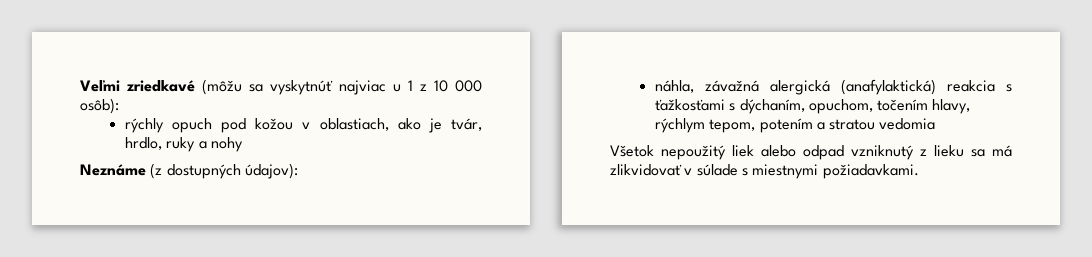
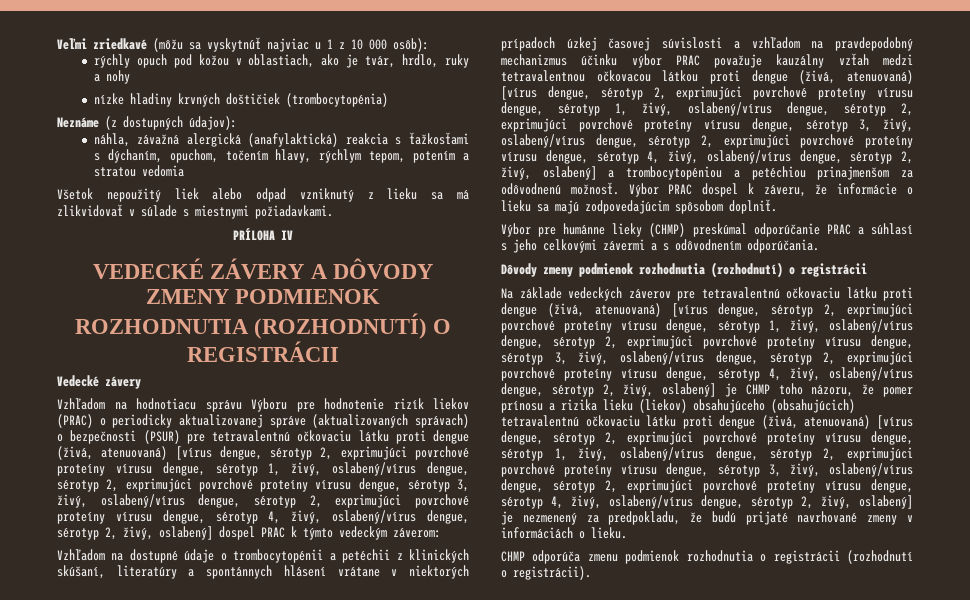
+ nízke hladiny krvných doštičiek (trombocytopénia)
+ PRÍLOHA IV
+ VEDECKÉ ZÁVERY A DÔVODY ZMENY PODMIENOK ROZHODNUTIA (ROZHODNUTÍ) O REGISTRÁCII
+ Vedecké závery
+ Vzhľadom na hodnotiacu správu Výboru pre hodnotenie rizík liekov (PRAC) o periodicky aktualizovanej správe (aktualizovaných správach) o bezpečnosti (PSUR) pre tetravalentnú očkovaciu látku proti dengue (živá, atenuovaná) [vírus dengue, sérotyp 2, exprimujúci povrchové proteíny vírusu dengue, sérotyp 1, živý, oslabený/vírus dengue, sérotyp 2, exprimujúci povrchové proteíny vírusu dengue, sérotyp 3, živý, oslabený/vírus dengue, sérotyp 2, exprimujúci povrchové proteíny vírusu dengue, sérotyp 4, živý, oslabený/vírus dengue, sérotyp 2, živý, oslabený] dospel PRAC k týmto vedeckým záverom:
+ Vzhľadom na dostupné údaje o trombocytopénii a petéchii z klinických skúšaní, literatúry a spontánnych hlásení vrátane v niektorých prípadoch úzkej časovej súvislosti a vzhľadom na pravdepodobný mechanizmus účinku výbor PRAC považuje kauzálny vzťah medzi tetravalentnou očkovacou látkou proti dengue (živá, atenuovaná) [vírus dengue, sérotyp 2, exprimujúci povrchové proteíny vírusu dengue, sérotyp 1, živý, oslabený/vírus dengue, sérotyp 2, exprimujúci povrchové proteíny vírusu dengue, sérotyp 3, živý, oslabený/vírus dengue, sérotyp 2, exprimujúci povrchové proteíny vírusu dengue, sérotyp 4, živý, oslabený/vírus dengue, sérotyp 2, živý, oslabený] a trombocytopéniou a petéchiou prinajmenšom za odôvodnenú možnosť. Výbor PRAC dospel k záveru, že informácie o lieku sa majú zodpovedajúcim spôsobom doplniť.
+ Výbor pre humánne lieky (CHMP) preskúmal odporúčanie PRAC a súhlasí s jeho celkovými závermi a s odôvodnením odporúčania.
+ Dôvody zmeny podmienok rozhodnutia (rozhodnutí) o registrácii
+ Na základe vedeckých záverov pre tetravalentnú očkovaciu látku proti dengue (živá, atenuovaná) [vírus dengue, sérotyp 2, exprimujúci povrchové proteíny vírusu dengue, sérotyp 1, živý, oslabený/vírus dengue, sérotyp 2, exprimujúci povrchové proteíny vírusu dengue, sérotyp 3, živý, oslabený/vírus dengue, sérotyp 2, exprimujúci povrchové proteíny vírusu dengue, sérotyp 4, živý, oslabený/vírus dengue, sérotyp 2, živý, oslabený] je CHMP toho názoru, že pomer prínosu a rizika lieku (liekov) obsahujúceho (obsahujúcich) tetravalentnú očkovaciu látku proti dengue (živá, atenuovaná) [vírus dengue, sérotyp 2, exprimujúci povrchové proteíny vírusu dengue, sérotyp 1, živý, oslabený/vírus dengue, sérotyp 2, exprimujúci povrchové proteíny vírusu dengue, sérotyp 3, živý, oslabený/vírus dengue, sérotyp 2, exprimujúci povrchové proteíny vírusu dengue, sérotyp 4, živý, oslabený/vírus dengue, sérotyp 2, živý, oslabený] je nezmenený za predpokladu, že budú prijaté navrhované zmeny v informáciách o lieku.
+ CHMP odporúča zmenu podmienok rozhodnutia o registrácii (rozhodnutí o registrácii).

